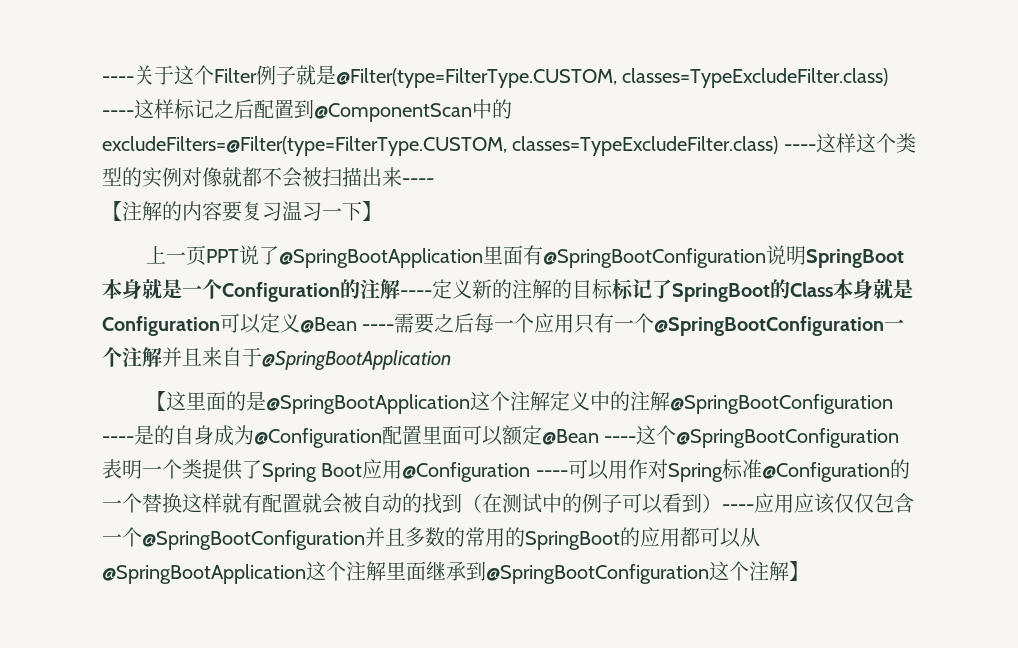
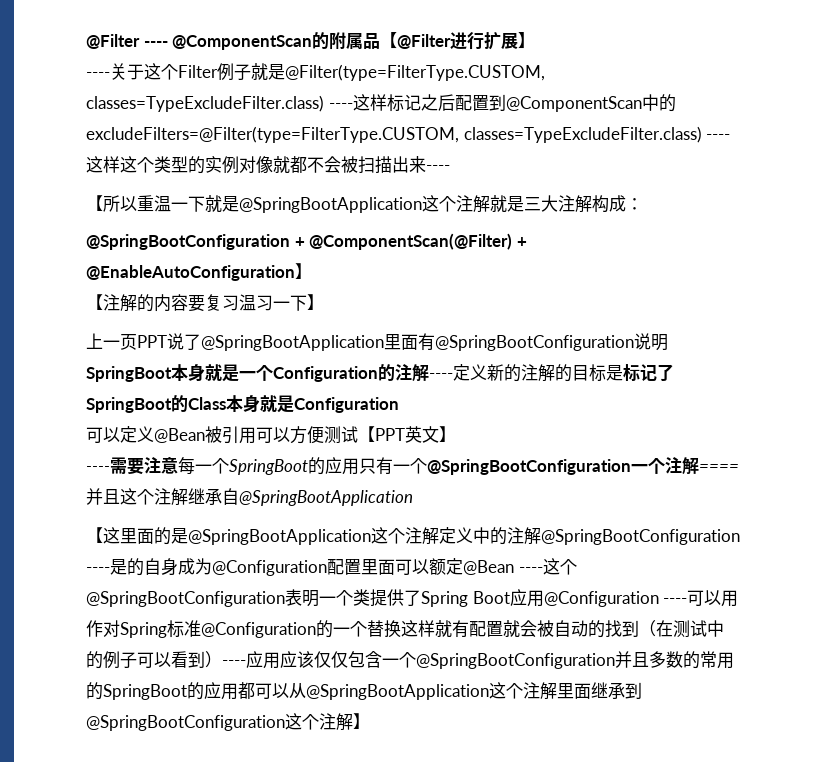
+ @Filter ---- @ComponentScan的附属品【@Filter进行扩展】
+ 【所以重温一下就是@SpringBootApplication这个注解就是三大注解构成：
+ @SpringBootConfiguration + @ComponentScan(@Filter) + @EnableAutoConfiguration】
- 上一页PPT说了@SpringBootApplication里面有@SpringBootConfiguration说明SpringBoot本身就是一个Configuration的注解----定义新的注解的目标标记了SpringBoot的Class本身就是Configuration可以定义@Bean ----需要之后每一个应用只有一个@SpringBootConfiguration一个注解并且来自于@SpringBootApplication
+ 上一页PPT说了@SpringBootApplication里面有@SpringBootConfiguration说明SpringBoot本身就是一个Configuration的注解----定义新的注解的目标是标记了SpringBoot的Class本身就是Configuration
+ 可以定义@Bean被引用可以方便测试【PPT英文】
+ ----需要注意每一个SpringBoot的应用只有一个@SpringBootConfiguration一个注解====并且这个注解继承自@SpringBootApplication

